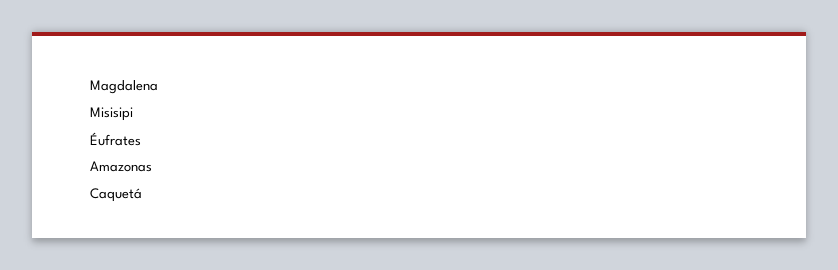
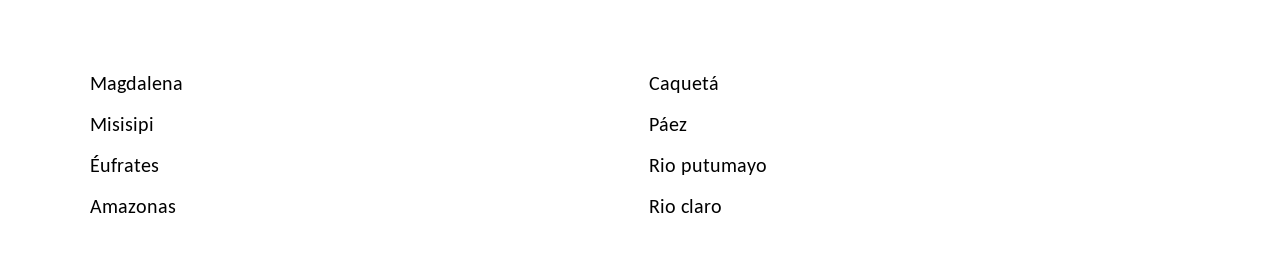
+ Páez
+ Rio putumayo
+ Rio claro

